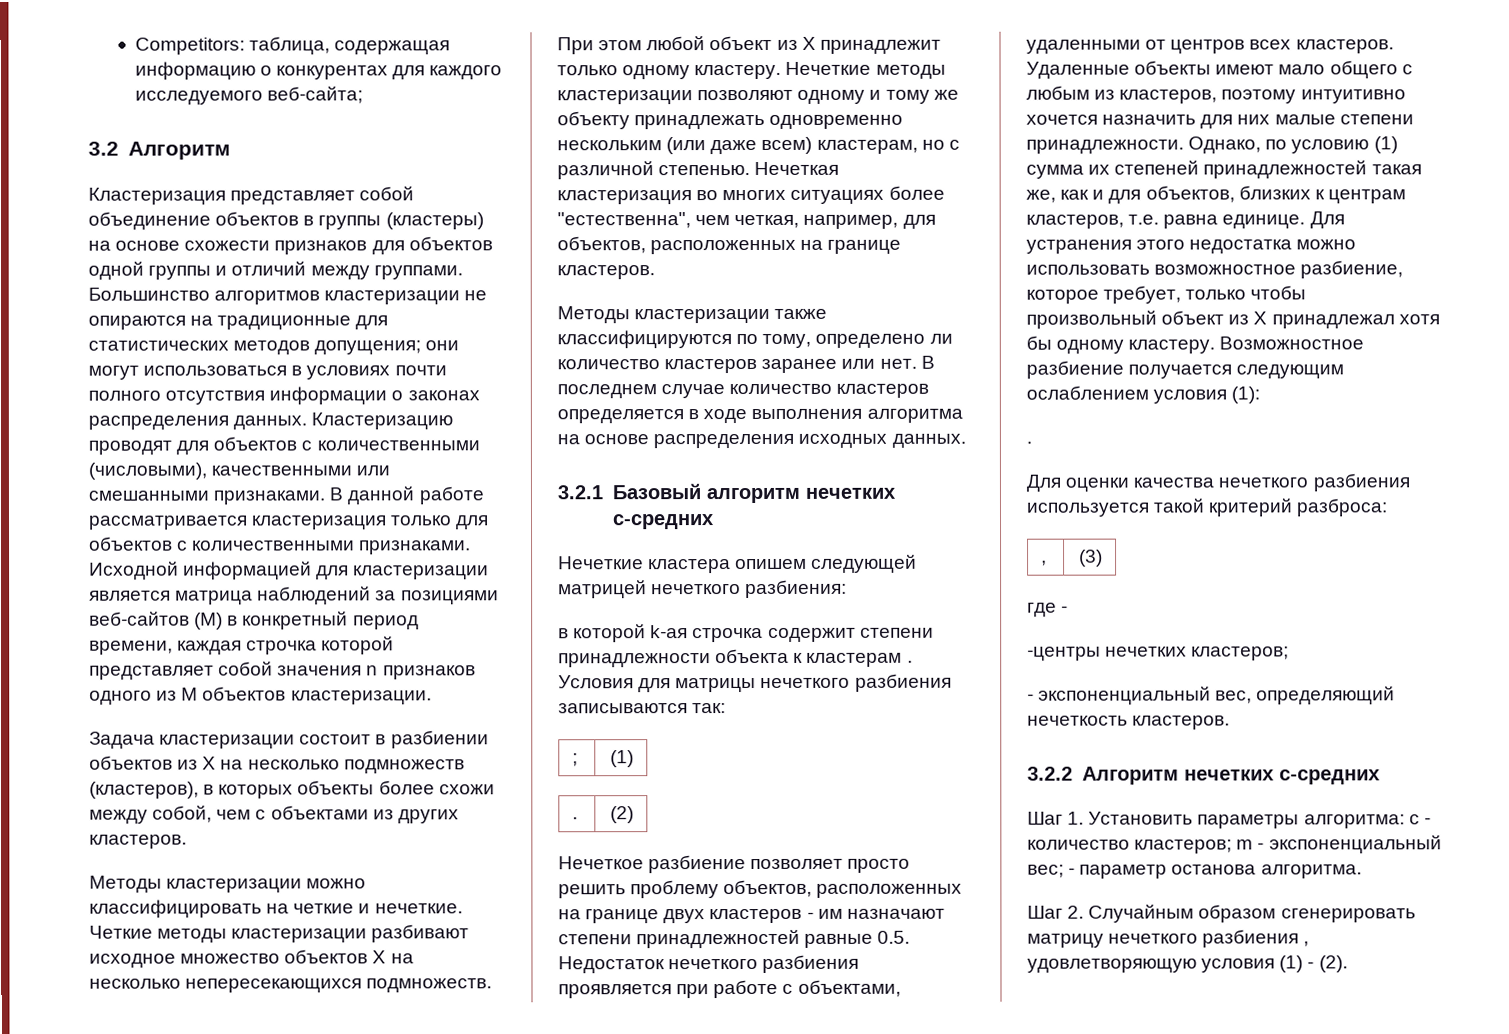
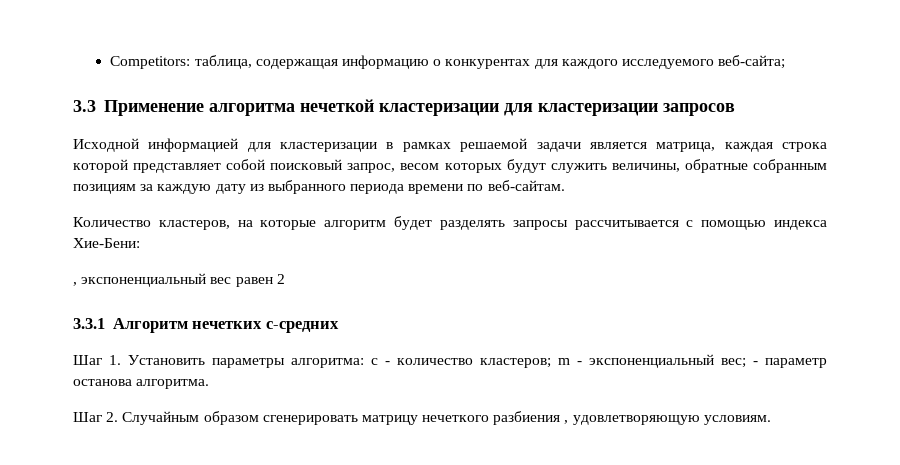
- 3.2 Алгоритм
- Кластеризация представляет собой объединение объектов в группы (кластеры) на основе схожести признаков для объектов одной группы и отличий между группами. Большинство алгоритмов кластеризации не опираются на традиционные для статистических методов допущения; они могут использоваться в условиях почти полного отсутствия информации о законах распределения данных. Кластеризацию проводят для объектов с количественными (числовыми), качественными или смешанными признаками. В данной работе рассматривается кластеризация только для объектов с количественными признаками. Исходной информацией для кластеризации является матрица наблюдений за позициями веб-сайтов (M) в конкретный период времени, каждая строчка которой представляет собой значения n признаков одного из M объектов кластеризации.
- Задача кластеризации состоит в разбиении объектов из X на несколько подмножеств (кластеров), в которых объекты более схожи между собой, чем с объектами из других кластеров.
- Методы кластеризации можно классифицировать на четкие и нечеткие. Четкие методы кластеризации разбивают исходное множество объектов X на несколько непересекающихся подмножеств. При этом любой объект из X принадлежит только одному кластеру. Нечеткие методы кластеризации позволяют одному и тому же объекту принадлежать одновременно нескольким (или даже всем) кластерам, но с различной степенью. Нечеткая кластеризация во многих ситуациях более "естественна", чем четкая, например, для объектов, расположенных на границе кластеров.
- Методы кластеризации также классифицируются по тому, определено ли количество кластеров заранее или нет. В последнем случае количество кластеров определяется в ходе выполнения алгоритма на основе распределения исходных данных.
- 3.2.1 Базовый алгоритм нечетких c-средних
- Нечеткие кластера опишем следующей матрицей нечеткого разбиения:
- в которой k-ая строчка содержит степени принадлежности объекта к кластерам . Условия для матрицы нечеткого разбиения записываются так:
- ; | (1)
- . | (2)
- Нечеткое разбиение позволяет просто решить проблему объектов, расположенных на границе двух кластеров - им назначают степени принадлежностей равные 0.5. Недостаток нечеткого разбиения проявляется при работе с объектами, удаленными от центров всех кластеров. Удаленные объекты имеют мало общего с любым из кластеров, поэтому интуитивно хочется назначить для них малые степени принадлежности. Однако, по условию (1) сумма их степеней принадлежностей такая же, как и для объектов, близких к центрам кластеров, т.е. равна единице. Для устранения этого недостатка можно использовать возможностное разбиение, которое требует, только чтобы произвольный объект из X принадлежал хотя бы одному кластеру. Возможностное разбиение получается следующим ослаблением условия (1):
- .
- Для оценки качества нечеткого разбиения используется такой критерий разброса:
- , | (3)
- где -
- -центры нечетких кластеров;
- - экспоненциальный вес, определяющий нечеткость кластеров.
- 3.2.2 Алгоритм нечетких c-средних
+ 3.3 Применение алгоритма нечеткой кластеризации для кластеризации запросов
+ Исходной информацией для кластеризации в рамках решаемой задачи является матрица, каждая строка которой представляет собой поисковый запрос, весом которых будут служить величины, обратные собранным позициям за каждую дату из выбранного периода времени по веб-сайтам.
+ Количество кластеров, на которые алгоритм будет разделять запросы рассчитывается с помощью индекса Хие-Бени:
+ , экспоненциальный вес равен 2
+ 3.3.1 Алгоритм нечетких c-средних
- Шаг 2. Случайным образом сгенерировать матрицу нечеткого разбиения , удовлетворяющую условия (1) - (2).
+ Шаг 2. Случайным образом сгенерировать матрицу нечеткого разбиения , удовлетворяющую условиям.

